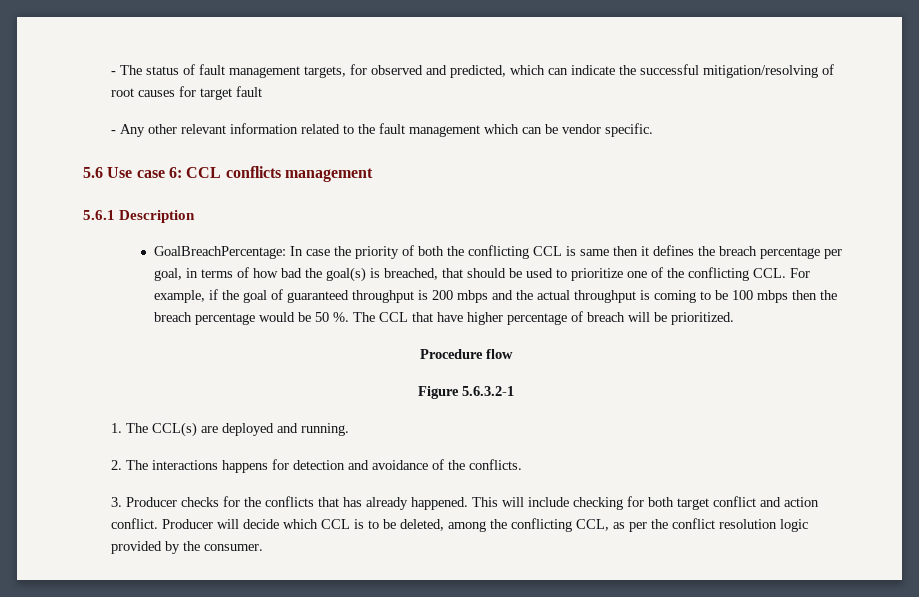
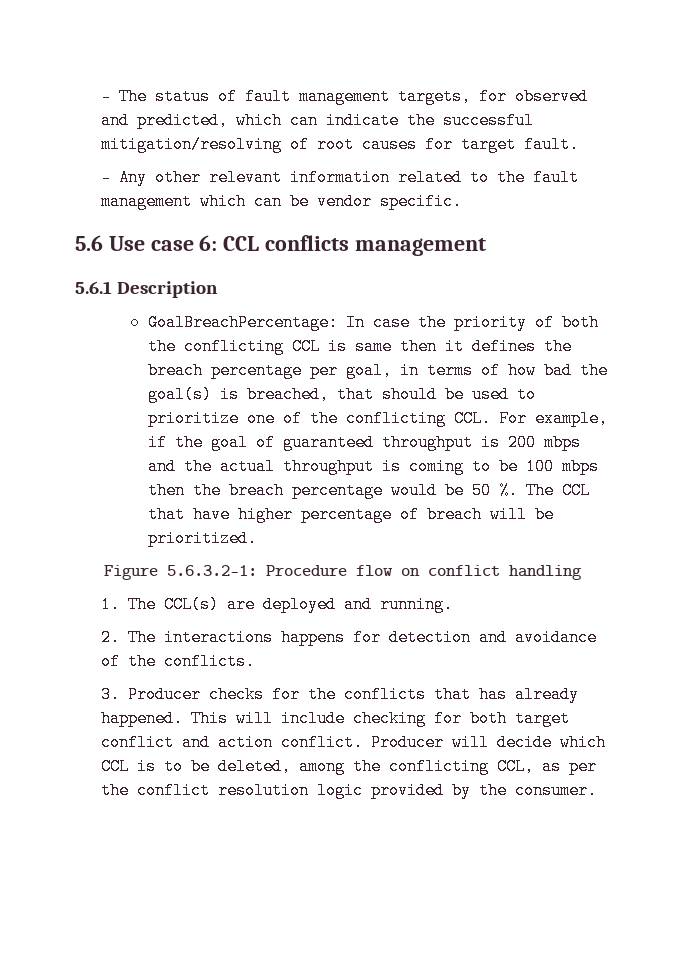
- - The status of fault management targets, for observed and predicted, which can indicate the successful mitigation/resolving of root causes for target fault
+ - The status of fault management targets, for observed and predicted, which can indicate the successful mitigation/resolving of root causes for target fault.
- Procedure flow
- Figure 5.6.3.2-1
+ Figure 5.6.3.2-1: Procedure flow on conflict handling

